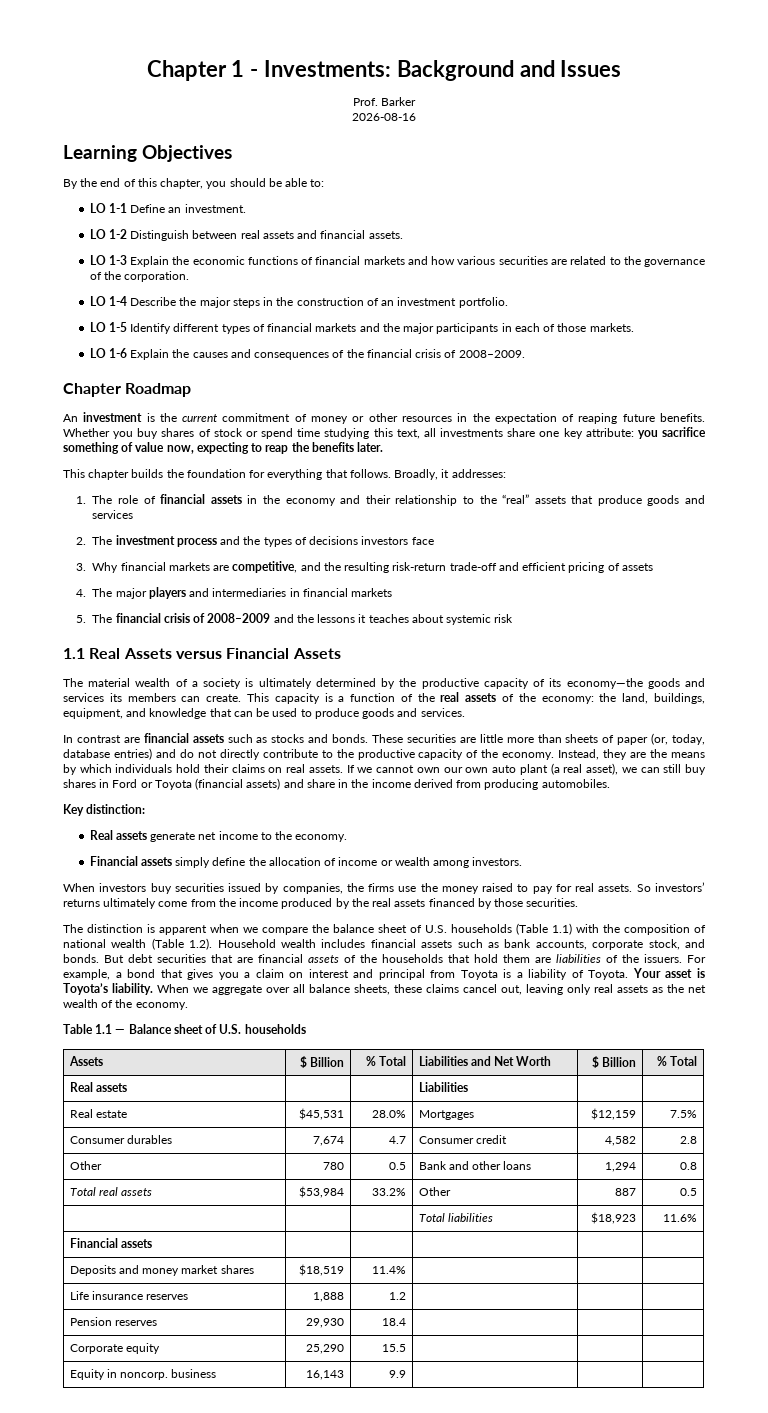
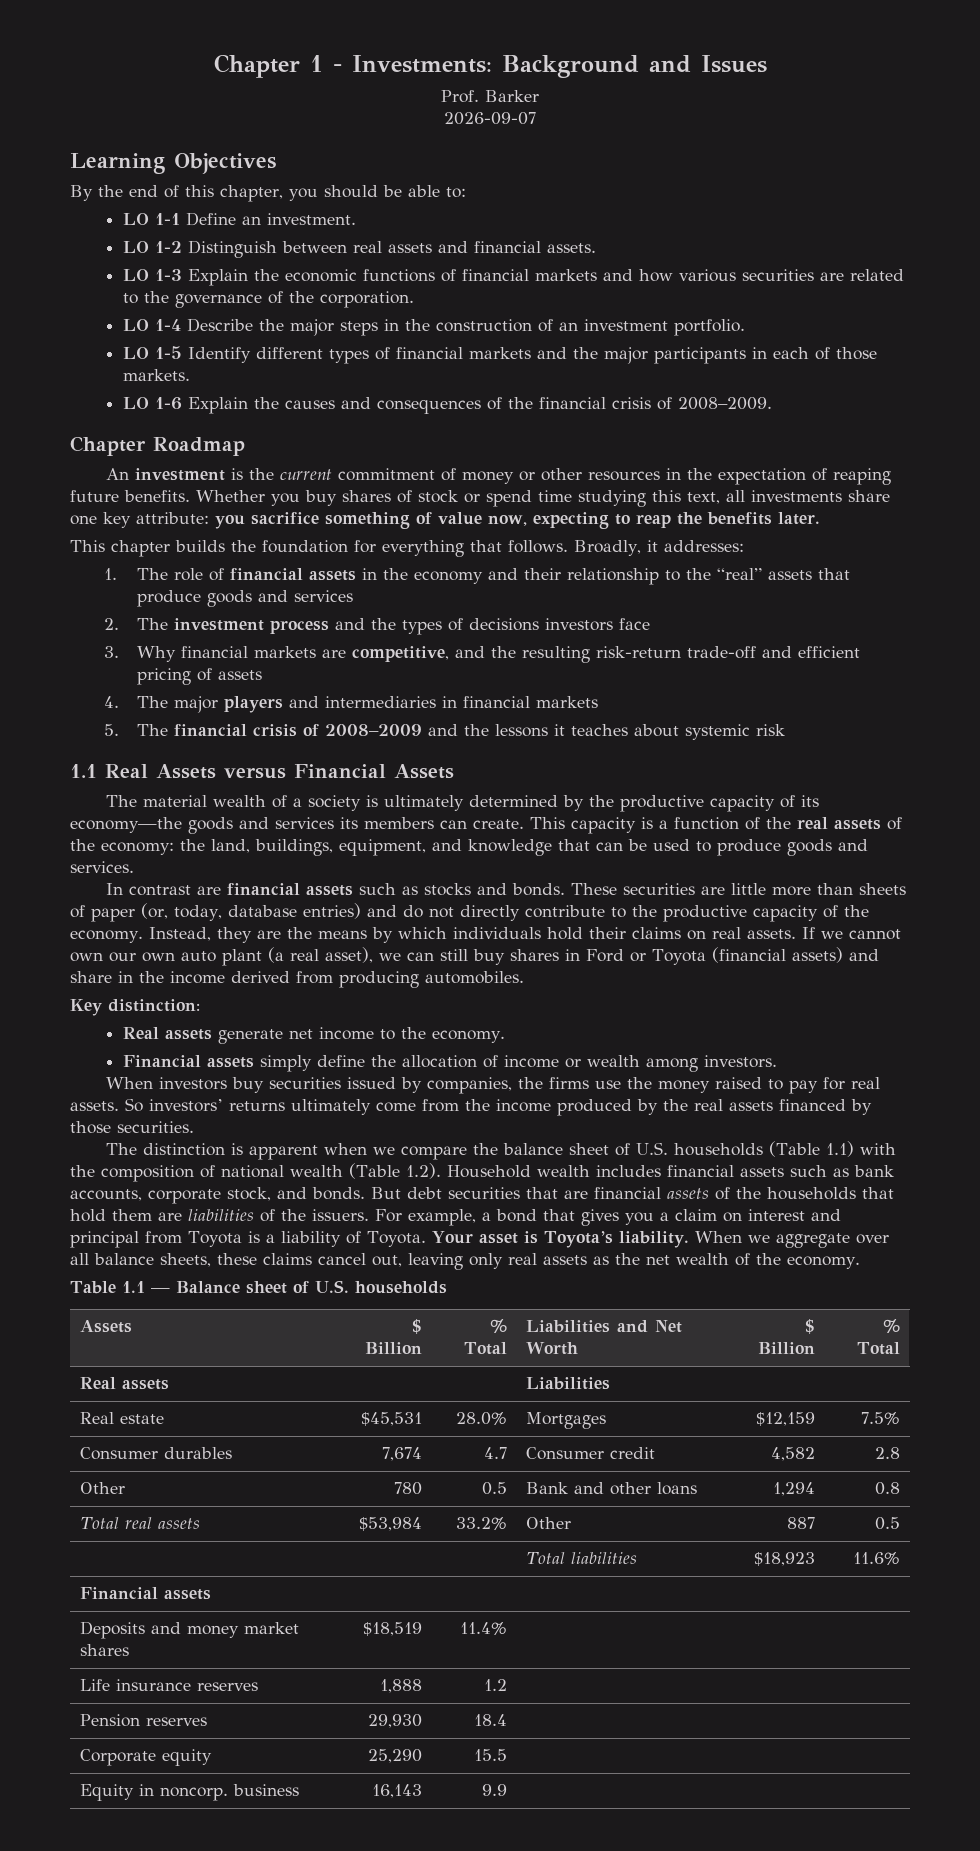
- 2026-08-16
+ 2026-09-07

